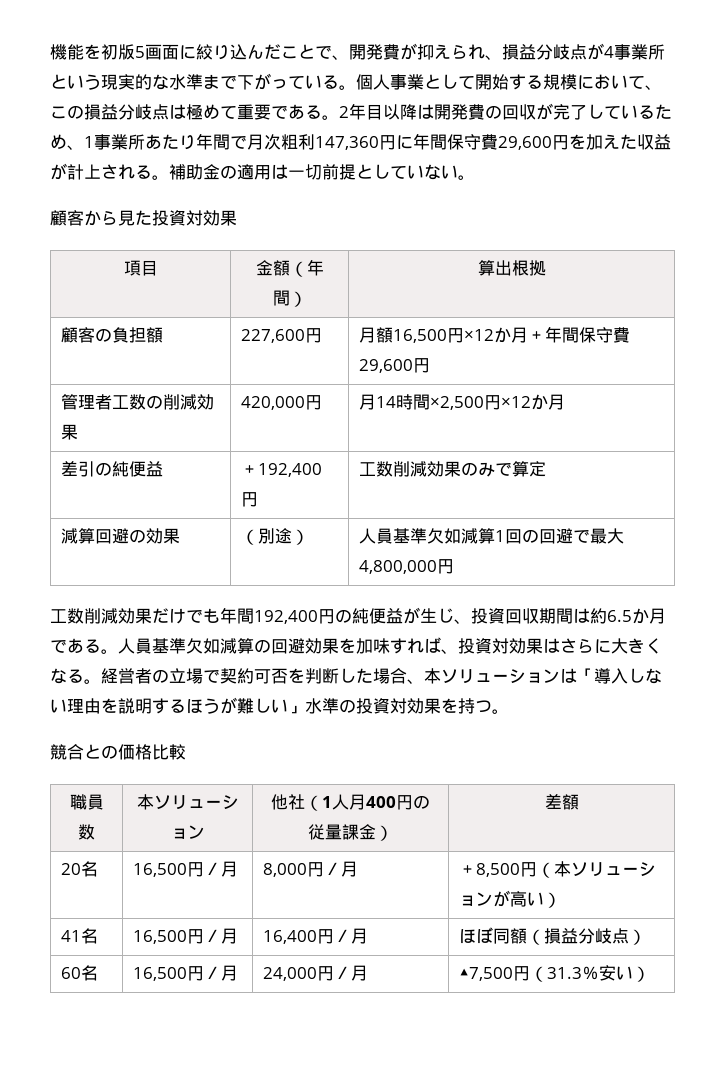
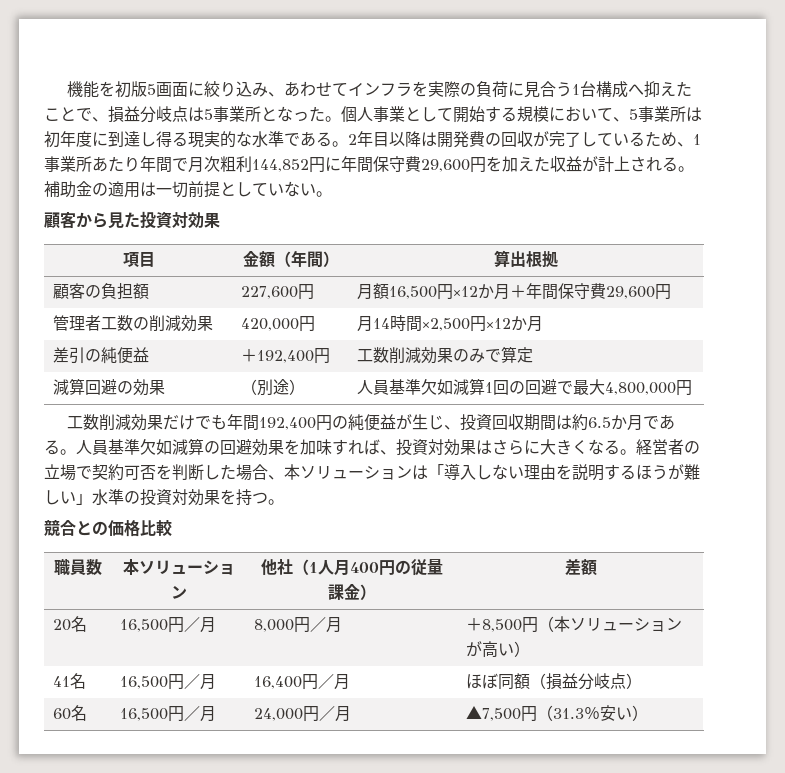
- 機能を初版5画面に絞り込んだことで、開発費が抑えられ、損益分岐点が4事業所という現実的な水準まで下がっている。
+ 機能を初版5画面に絞り込み、あわせてインフラを実際の負荷に見合う1台構成へ抑えたことで、損益分岐点は5事業所となった。
- 個人事業として開始する規模において、この損益分岐点は極めて重要である。
+ 個人事業として開始する規模において、5事業所は初年度に到達し得る現実的な水準である。
- 2年目以降は開発費の回収が完了しているため、1事業所あたり年間で月次粗利147,360円に年間保守費29,600円を加えた収益が計上される。
+ 2年目以降は開発費の回収が完了しているため、1事業所あたり年間で月次粗利144,852円に年間保守費29,600円を加えた収益が計上される。

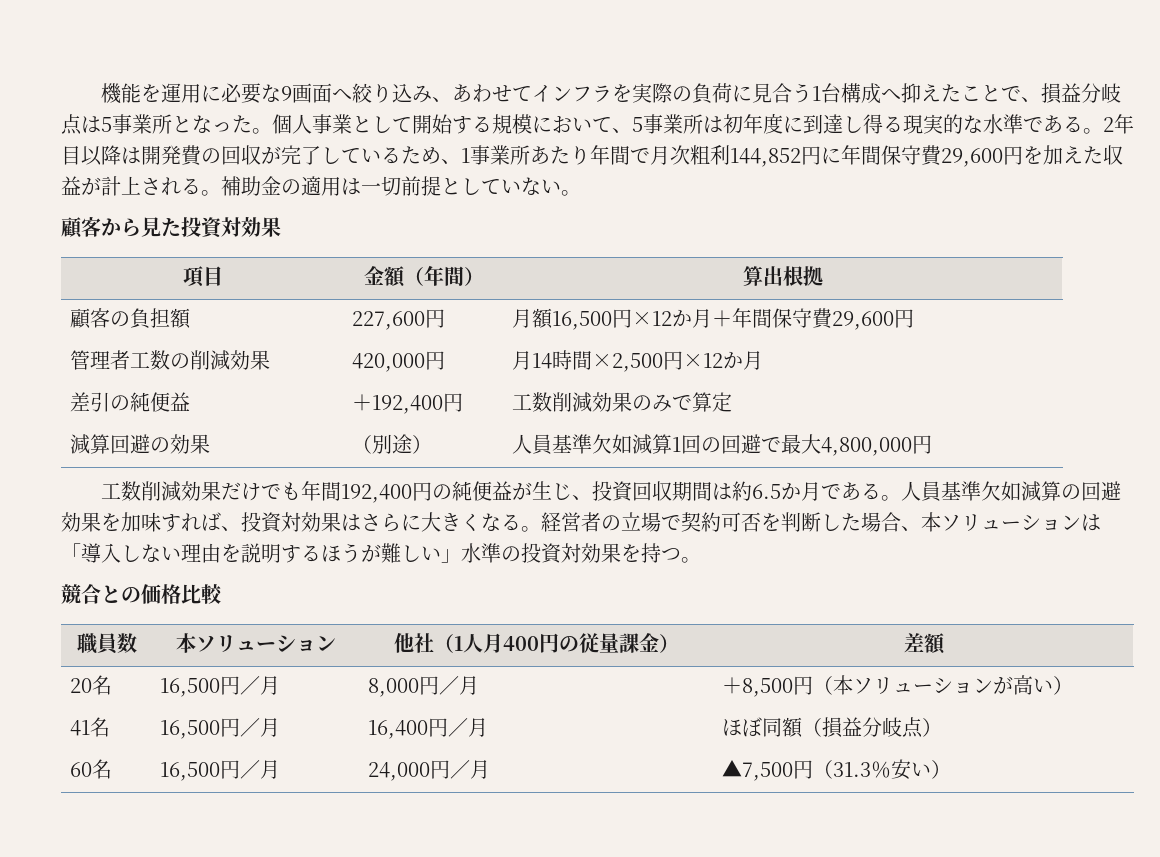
- 機能を初版5画面に絞り込み、あわせてインフラを実際の負荷に見合う1台構成へ抑えたことで、損益分岐点は5事業所となった。
+ 機能を運用に必要な9画面へ絞り込み、あわせてインフラを実際の負荷に見合う1台構成へ抑えたことで、損益分岐点は5事業所となった。

